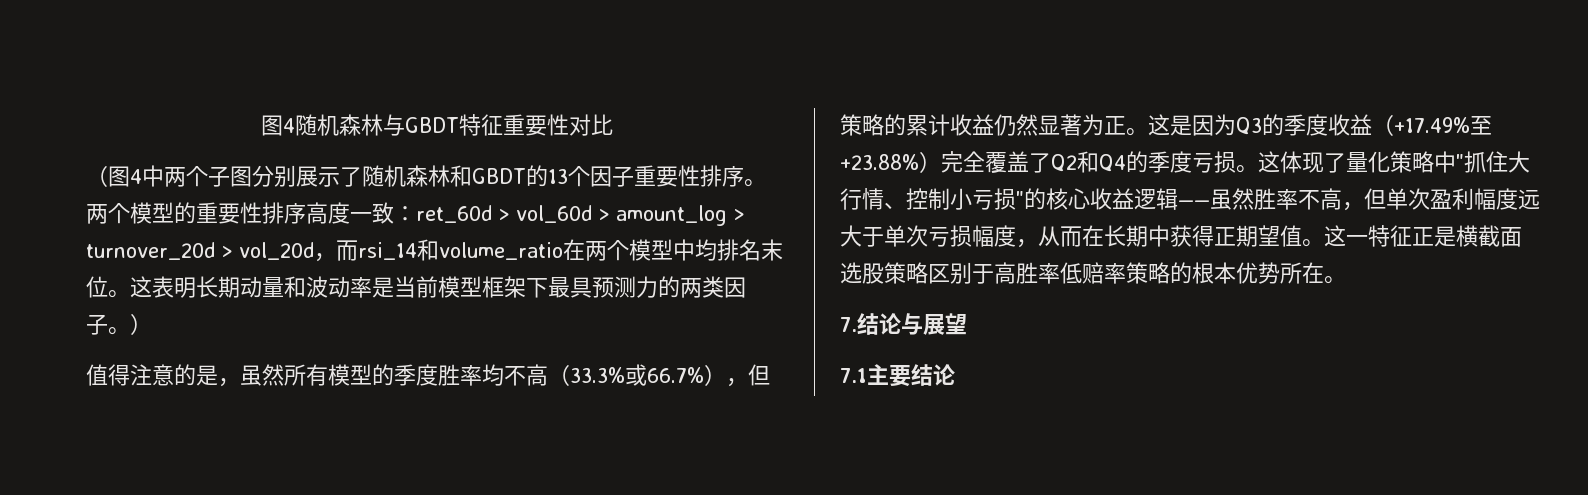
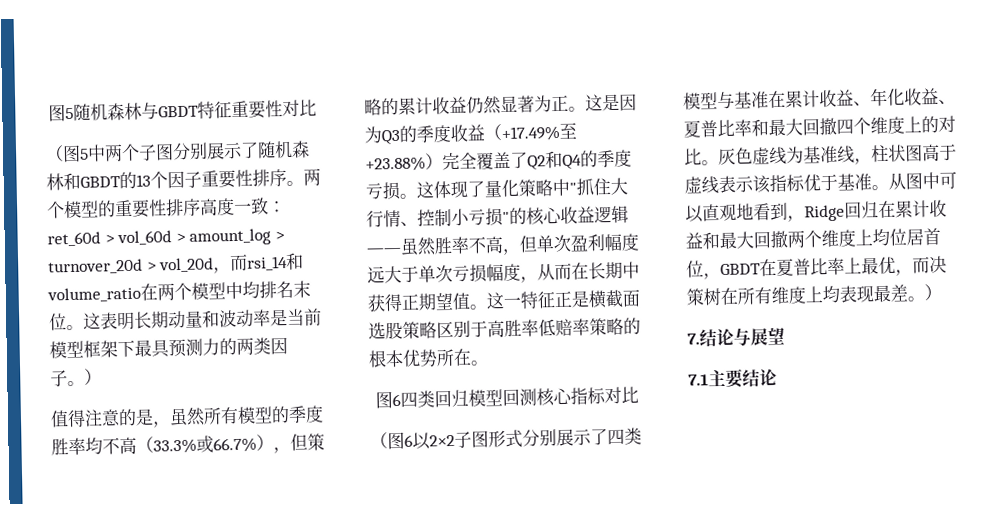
- 图4随机森林与GBDT特征重要性对比
+ 图5随机森林与GBDT特征重要性对比
- （图4中两个子图分别展示了随机森林和GBDT的13个因子重要性排序。
+ （图5中两个子图分别展示了随机森林和GBDT的13个因子重要性排序。
+ 图6四类回归模型回测核心指标对比
+ （图6以2×2子图形式分别展示了四类模型与基准在累计收益、年化收益、夏普比率和最大回撤四个维度上的对比。灰色虚线为基准线，柱状图高于虚线表示该指标优于基准。从图中可以直观地看到，Ridge回归在累计收益和最大回撤两个维度上均位居首位，GBDT在夏普比率上最优，而决策树在所有维度上均表现最差。）

